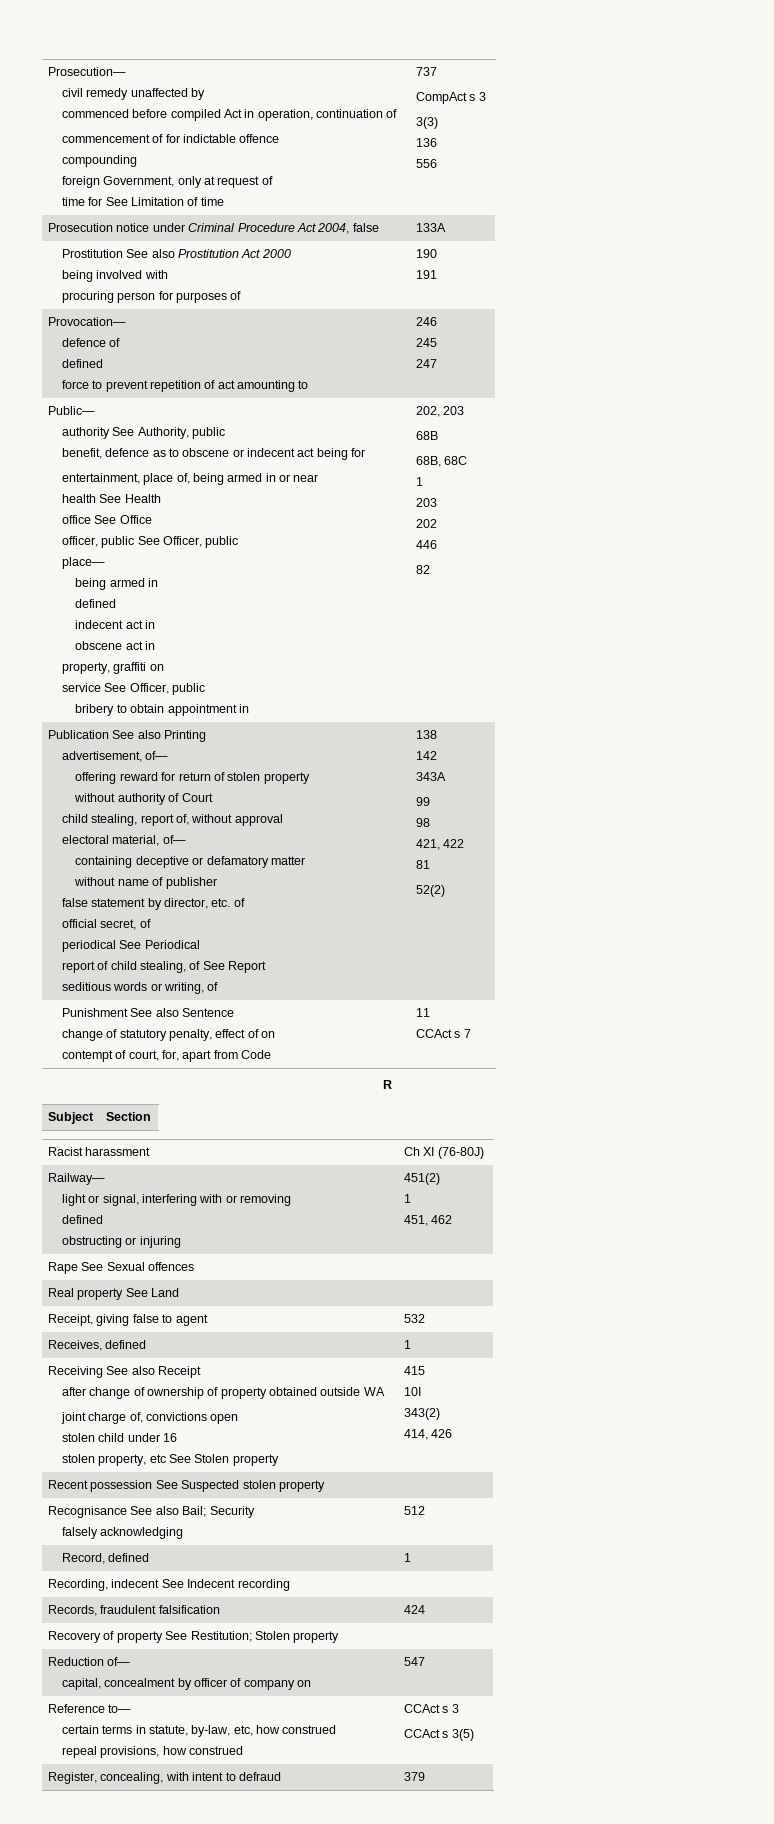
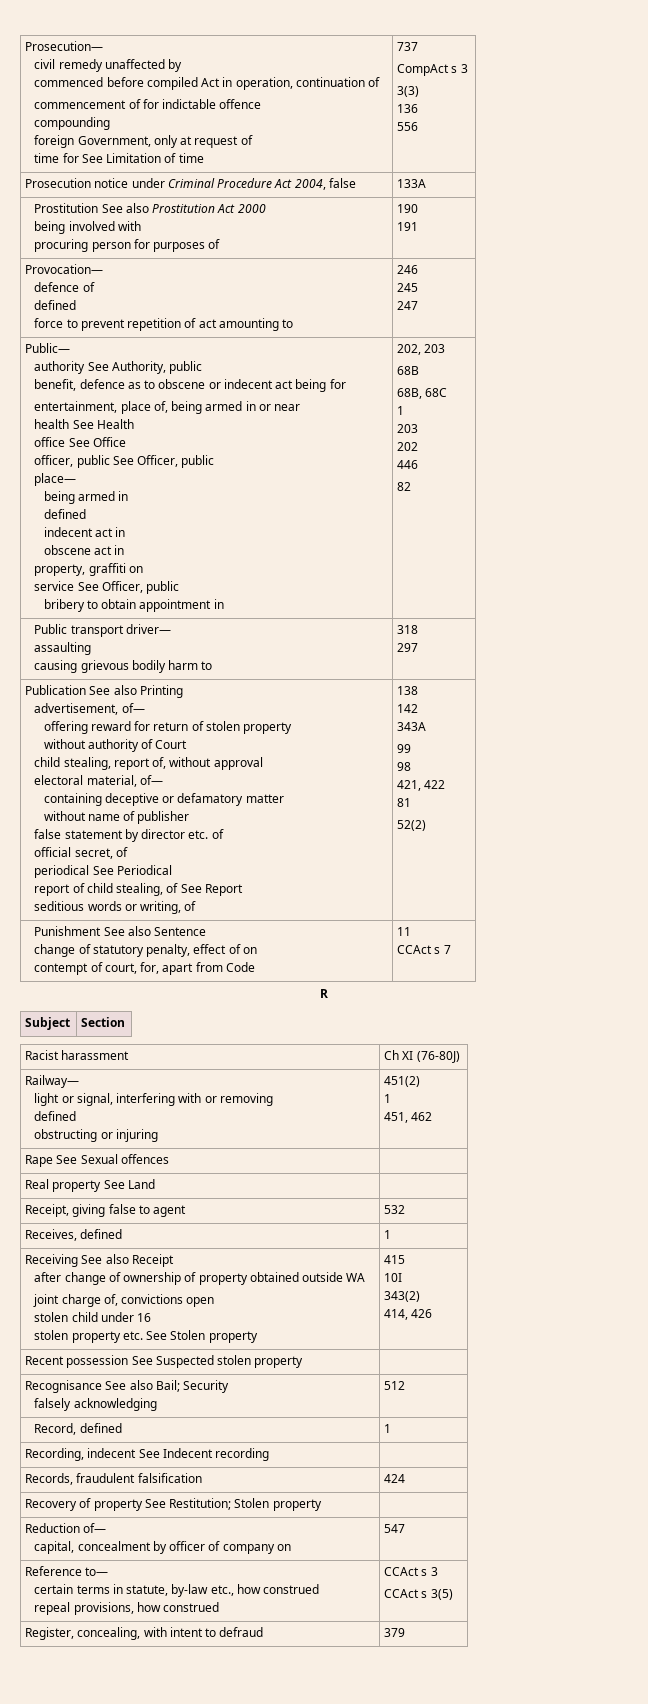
+ Public transport driver—
+ assaulting
+ causing grievous bodily harm to | 318
+ 297
- false statement by director, etc. of
+ false statement by director etc. of
  Receiving See also Receipt
  after change of ownership of property obtained outside WA
  joint charge of, convictions open
  stolen child under 16
- stolen property, etc See Stolen property | 415
+ stolen property etc. See Stolen property | 415
  Reference to—
- certain terms in statute, by-law, etc, how construed
+ certain terms in statute, by-law etc., how construed

